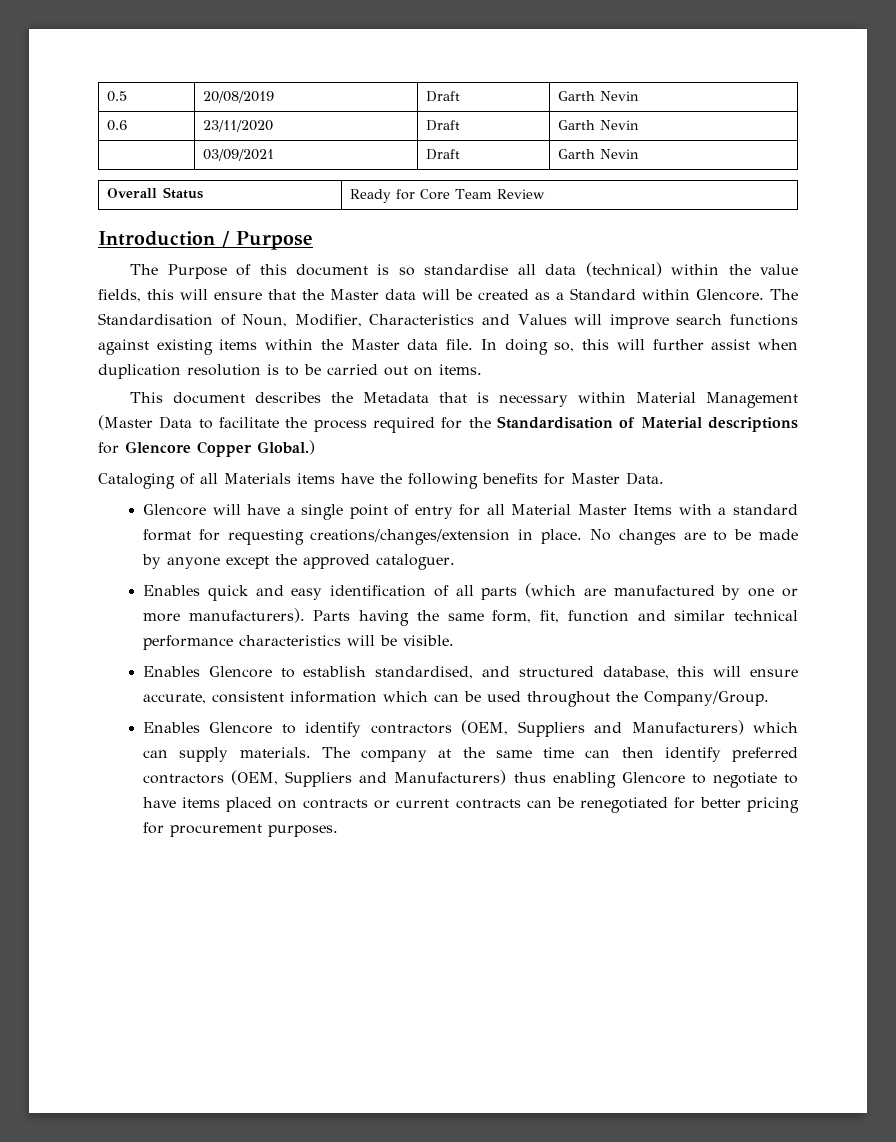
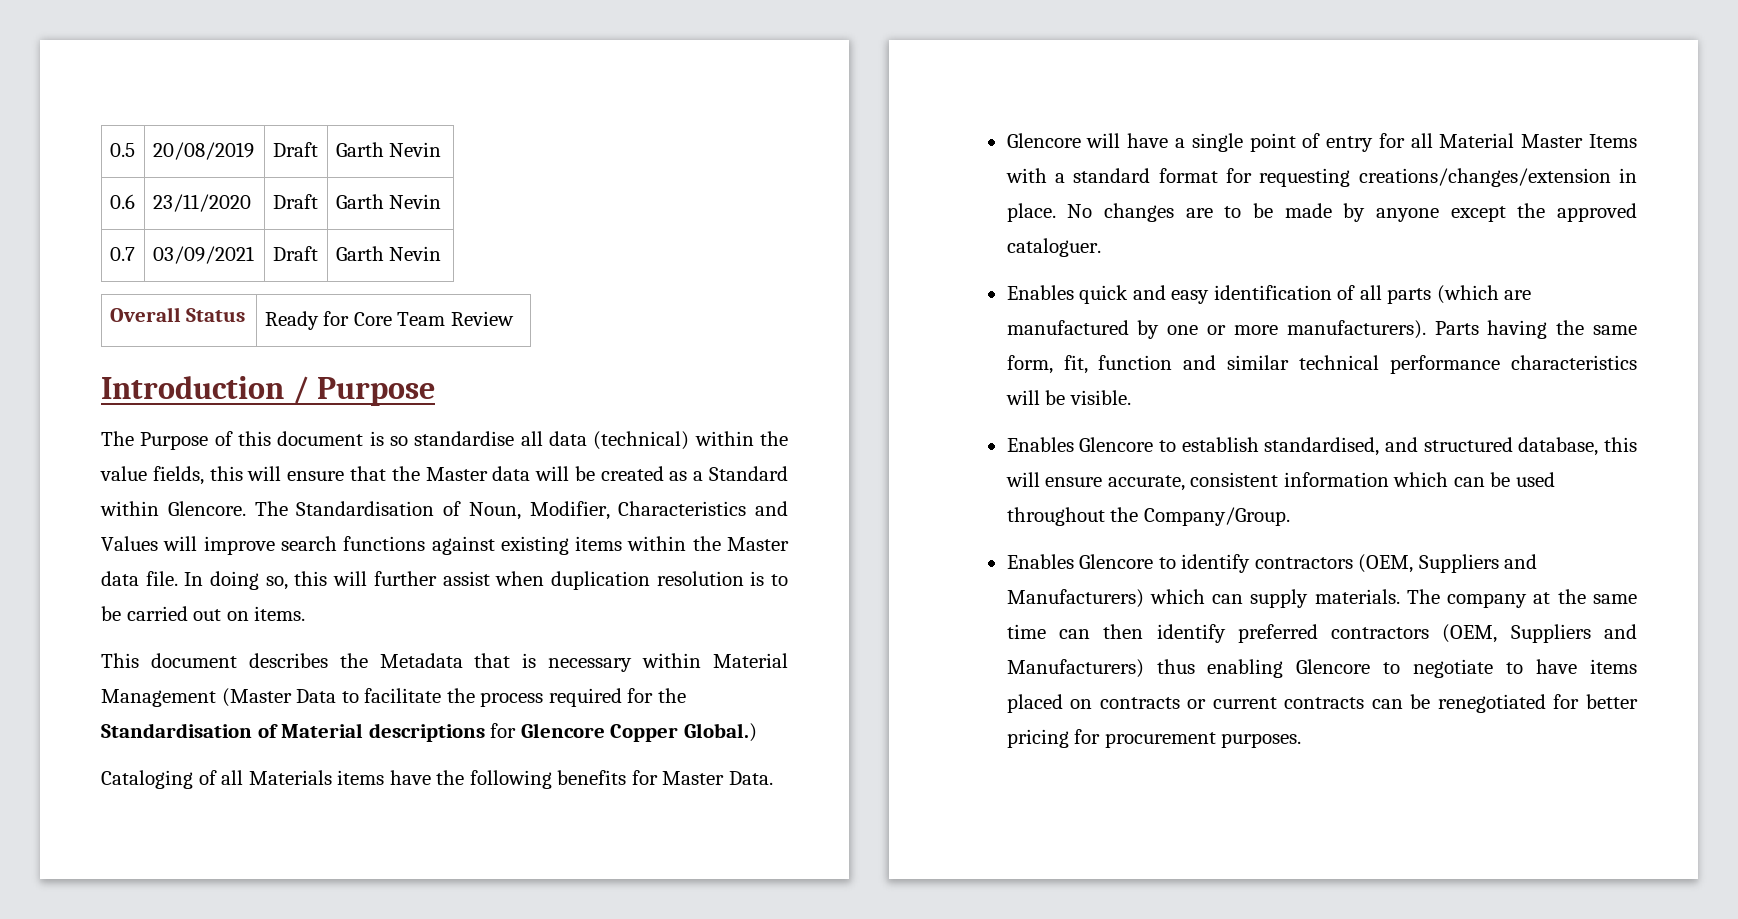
- | 03/09/2021 | Draft | Garth Nevin
+ 0.7 | 03/09/2021 | Draft | Garth Nevin

